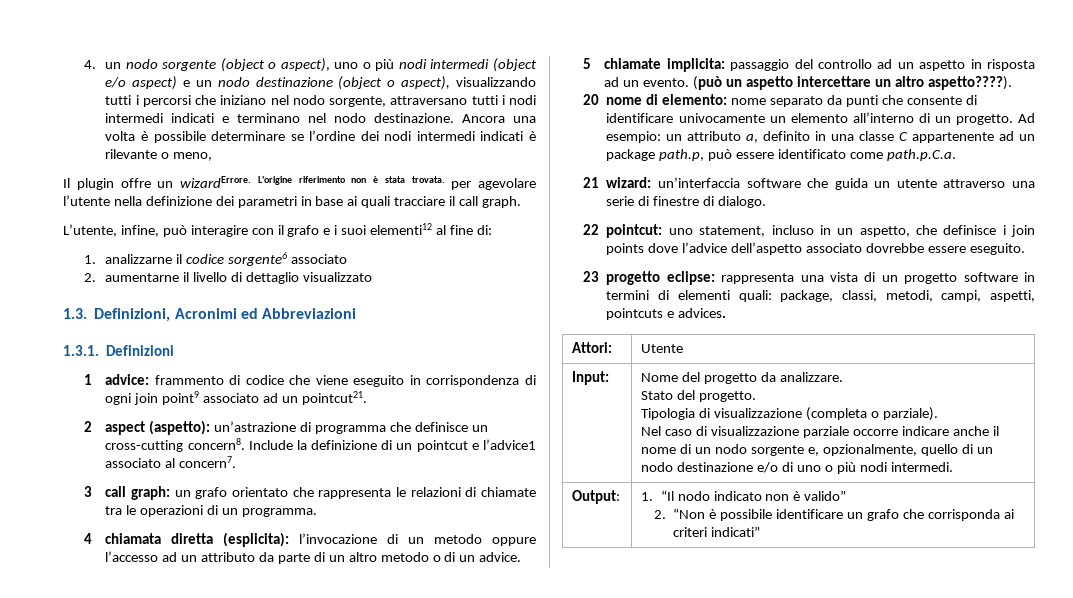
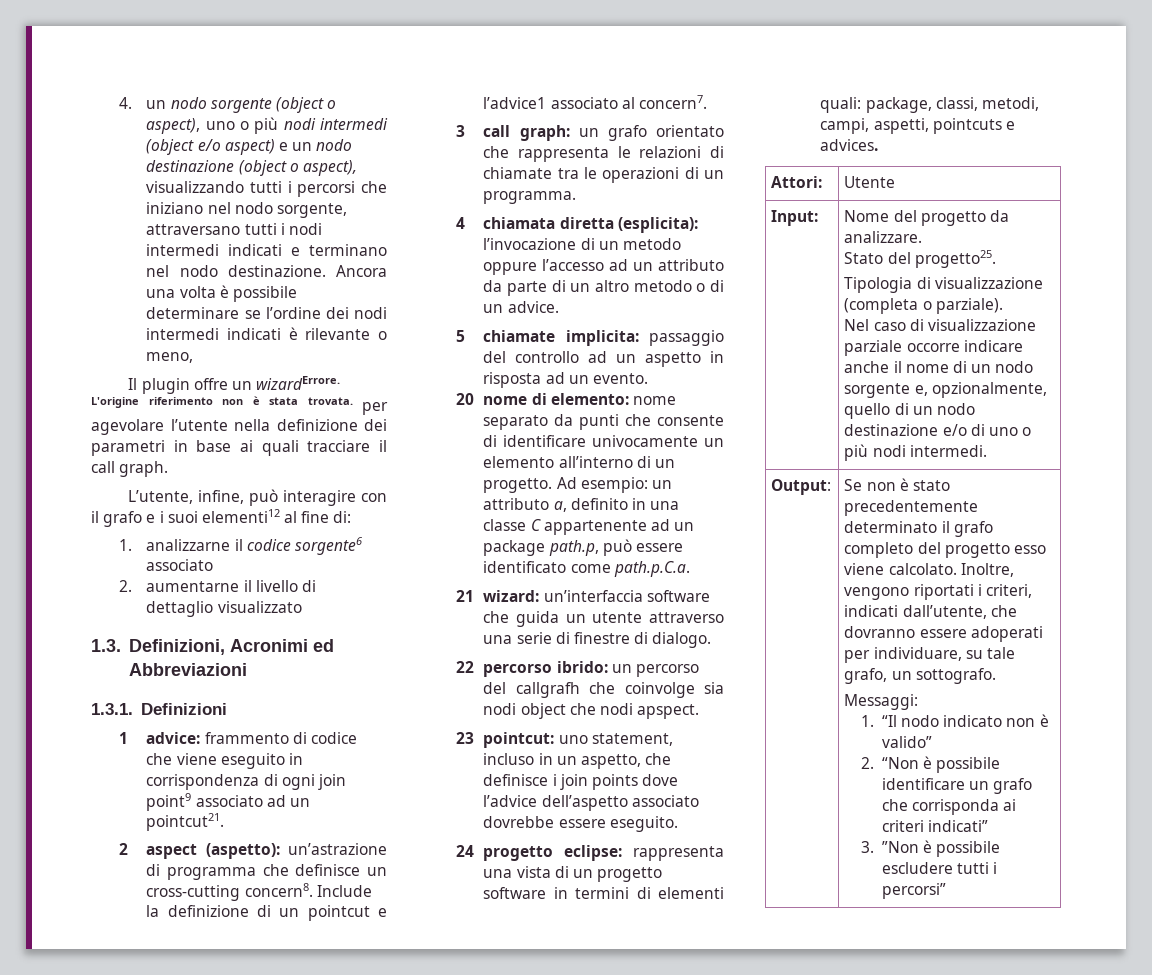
- (può un aspetto intercettare un altro aspetto????).
- 22 pointcut: uno statement, incluso in un aspetto, che definisce i join points dove l’advice dell’aspetto associato dovrebbe essere eseguito.
+ 22 percorso ibrido: un percorso del callgrafh che coinvolge sia nodi object che nodi apspect.
+ 23 pointcut: uno statement, incluso in un aspetto, che definisce i join points dove l’advice dell’aspetto associato dovrebbe essere eseguito.
- 23 progetto eclipse: rappresenta una vista di un progetto software in termini di elementi quali: package, classi, metodi, campi, aspetti, pointcuts e advices.
+ 24 progetto eclipse: rappresenta una vista di un progetto software in termini di elementi quali: package, classi, metodi, campi, aspetti, pointcuts e advices.
- Stato del progetto.
+ Stato del progetto25.
+ Se non è stato precedentemente determinato il grafo completo del progetto esso viene calcolato. Inoltre, vengono riportati i criteri, indicati dall’utente, che dovranno essere adoperati per individuare, su tale grafo, un sottografo.
+ Messaggi:
+ 3. ”Non è possibile escludere tutti i percorsi”

